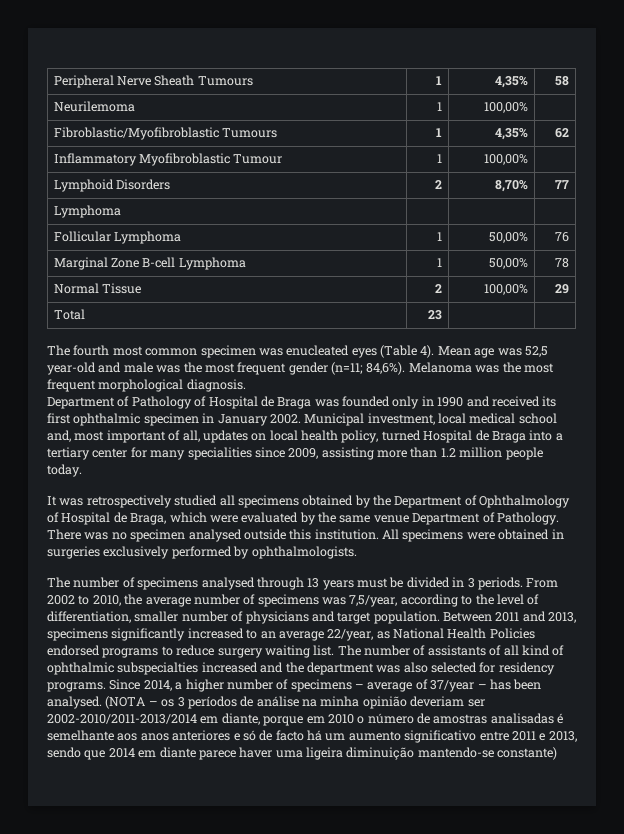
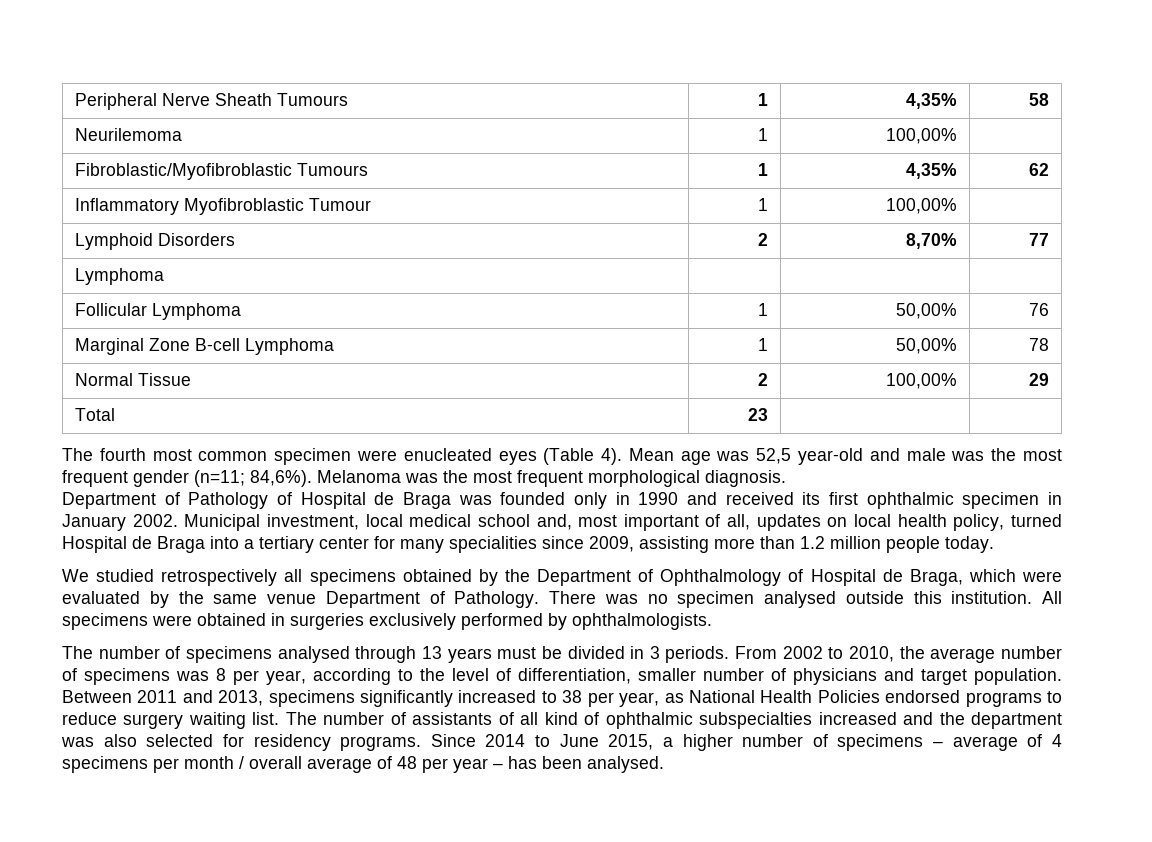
- The fourth most common specimen was enucleated eyes (Table 4).
+ The fourth most common specimen were enucleated eyes (Table 4).
- It was retrospectively studied all specimens obtained by the Department of Ophthalmology of Hospital de Braga, which were evaluated by the same venue Department of Pathology.
+ We studied retrospectively all specimens obtained by the Department of Ophthalmology of Hospital de Braga, which were evaluated by the same venue Department of Pathology.
- From 2002 to 2010, the average number of specimens was 7,5/year, according to the level of differentiation, smaller number of physicians and target population.
+ From 2002 to 2010, the average number of specimens was 8 per year, according to the level of differentiation, smaller number of physicians and target population.
- Between 2011 and 2013, specimens significantly increased to an average 22/year, as National Health Policies endorsed programs to reduce surgery waiting list.
+ Between 2011 and 2013, specimens significantly increased to 38 per year, as National Health Policies endorsed programs to reduce surgery waiting list.
- Since 2014, a higher number of specimens – average of 37/year – has been analysed. (NOTA – os 3 períodos de análise na minha opinião deveriam ser 2002-2010/2011-2013/2014 em diante, porque em 2010 o número de amostras analisadas é semelhante aos anos anteriores e só de facto há um aumento significativo entre 2011 e 2013, sendo que 2014 em diante parece haver uma ligeira diminuição mantendo-se constante)
+ Since 2014 to June 2015, a higher number of specimens – average of 4 specimens per month / overall average of 48 per year – has been analysed.

